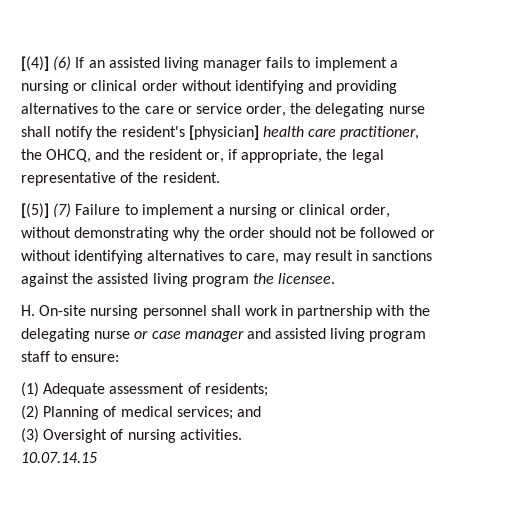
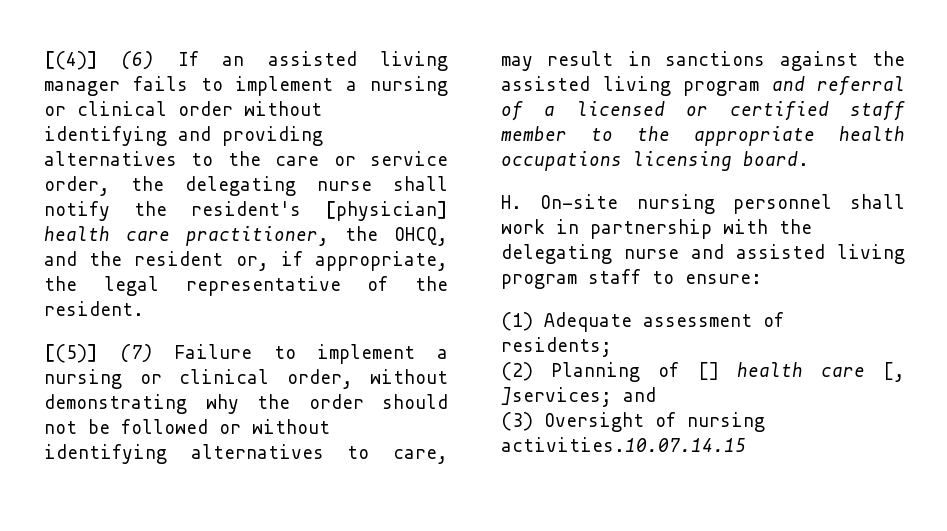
- [(5)] (7) Failure to implement a nursing or clinical order, without demonstrating why the order should not be followed or without identifying alternatives to care, may result in sanctions against the assisted living program the licensee.
+ [(5)] (7) Failure to implement a nursing or clinical order, without demonstrating why the order should not be followed or without identifying alternatives to care, may result in sanctions against the assisted living program and referral of a licensed or certified staff member to the appropriate health occupations licensing board.
- H. On-site nursing personnel shall work in partnership with the delegating nurse or case manager and assisted living program staff to ensure:
+ H. On-site nursing personnel shall work in partnership with the delegating nurse and assisted living program staff to ensure:
- (2) Planning of medical services; and
+ (2) Planning of [] health care [, ]services; and
- (3) Oversight of nursing activities.
- 10.07.14.15
+ (3) Oversight of nursing activities.10.07.14.15

